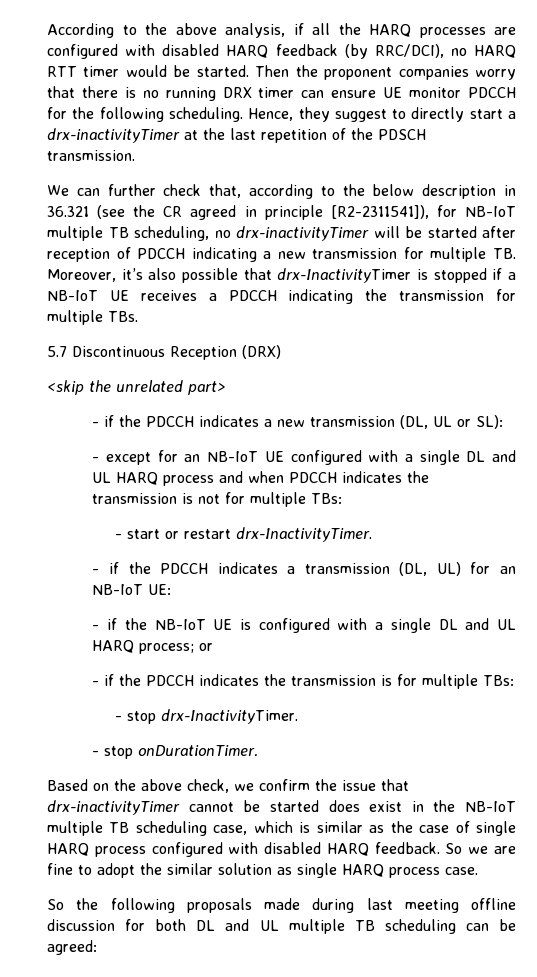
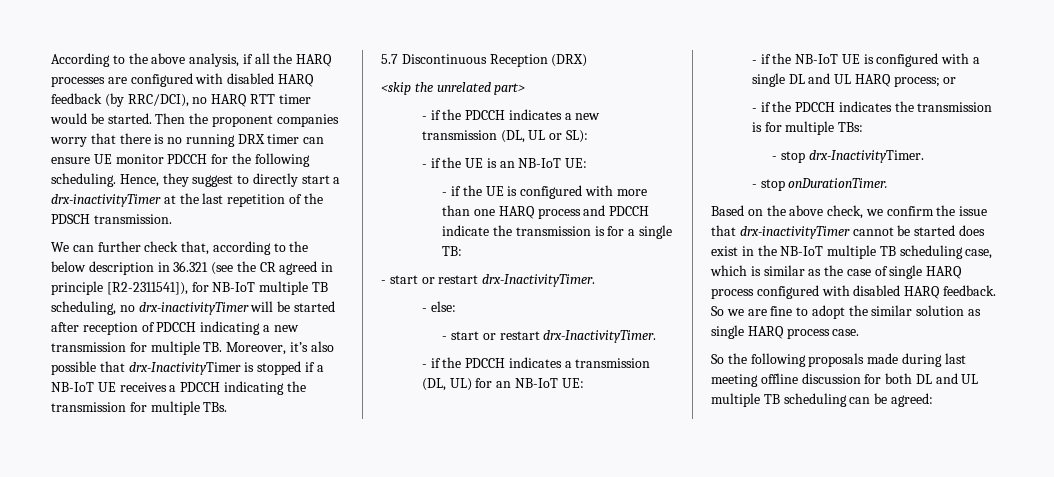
- - except for an NB-IoT UE configured with a single DL and UL HARQ process and when PDCCH indicates the transmission is not for multiple TBs:
+ - if the UE is an NB-IoT UE:
+ - if the UE is configured with more than one HARQ process and PDCCH indicate the transmission is for a single TB:
+ - start or restart drx-InactivityTimer.
+ - else:

